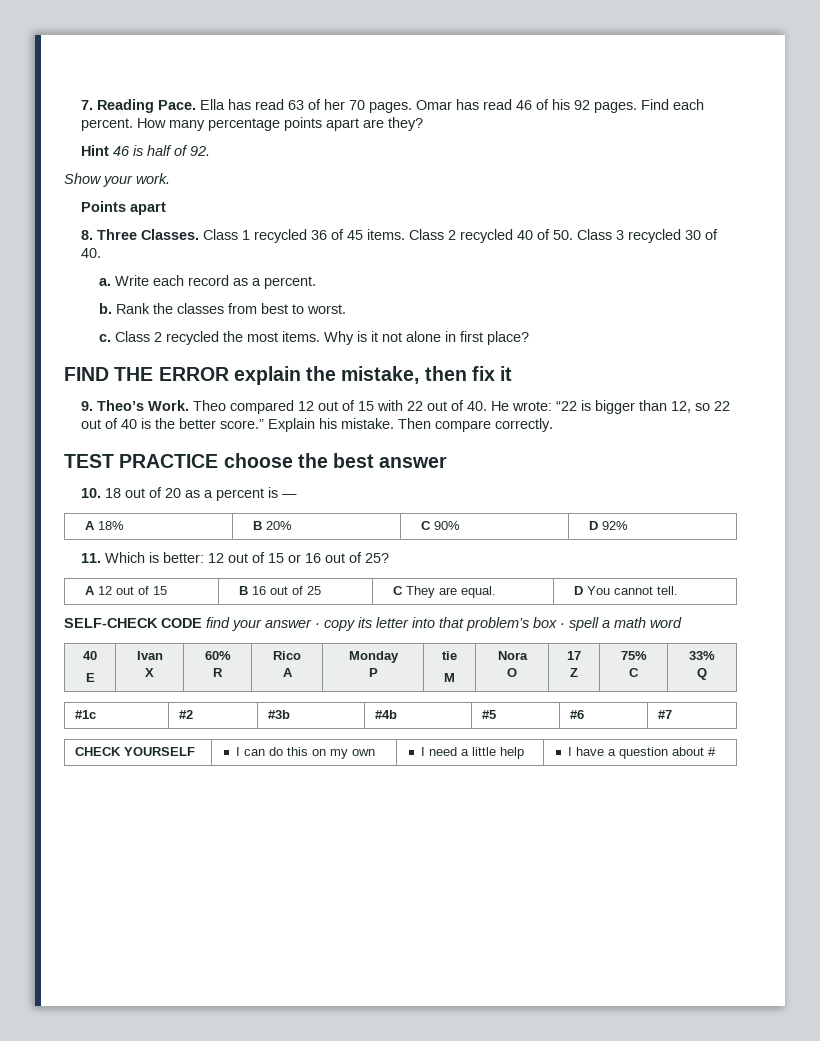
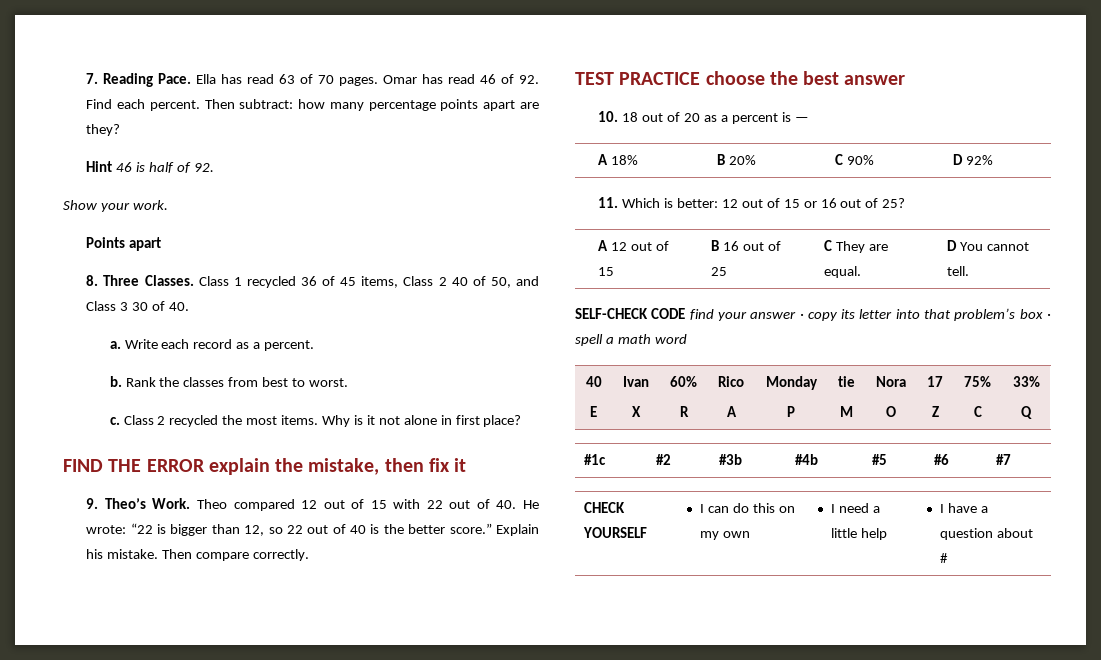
- Ella has read 63 of her 70 pages.
+ Ella has read 63 of 70 pages.
- Omar has read 46 of his 92 pages. Find each percent. How many percentage points apart are they?
+ Omar has read 46 of 92. Find each percent. Then subtract: how many percentage points apart are they?
- Class 1 recycled 36 of 45 items. Class 2 recycled 40 of 50. Class 3 recycled 30 of 40.
+ Class 1 recycled 36 of 45 items, Class 2 40 of 50, and Class 3 30 of 40.

